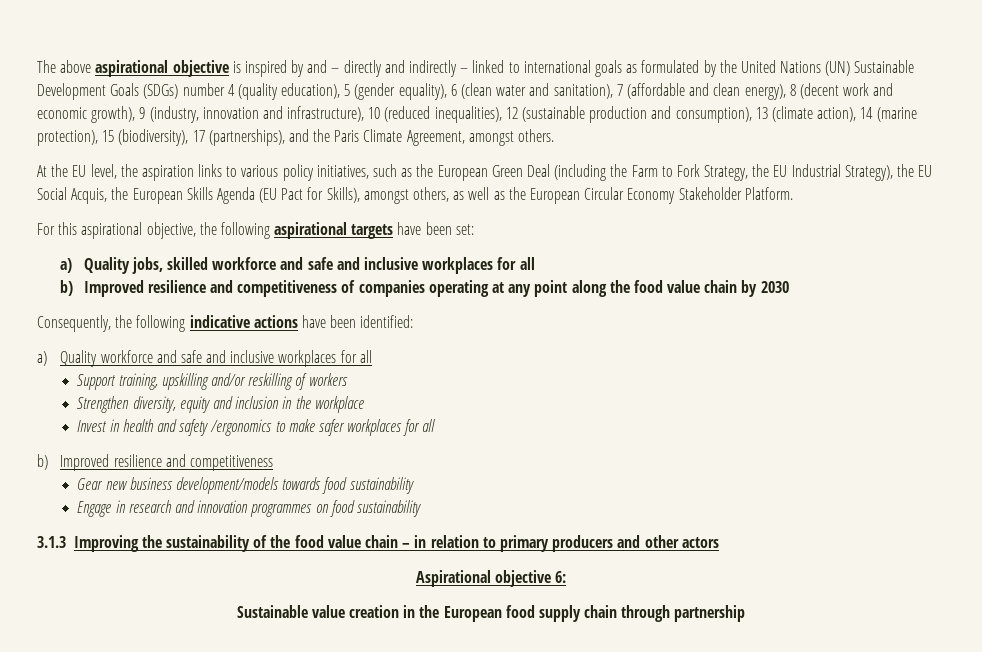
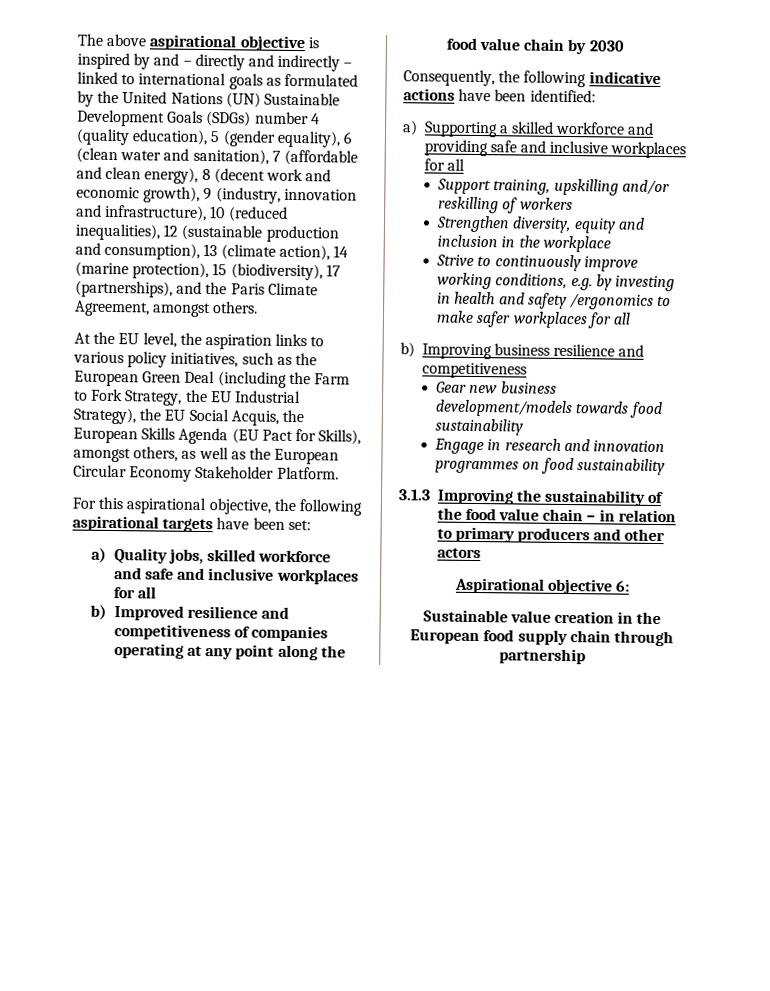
- a) Quality workforce and safe and inclusive workplaces for all
+ a) Supporting a skilled workforce and providing safe and inclusive workplaces for all
- Invest in health and safety /ergonomics to make safer workplaces for all
- b) Improved resilience and competitiveness
+ Strive to continuously improve working conditions, e.g. by investing in health and safety /ergonomics to make safer workplaces for all
+ b) Improving business resilience and competitiveness

